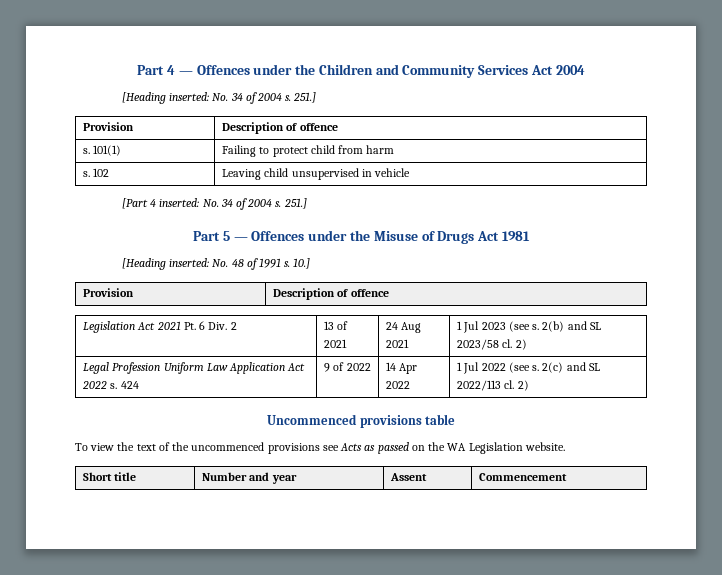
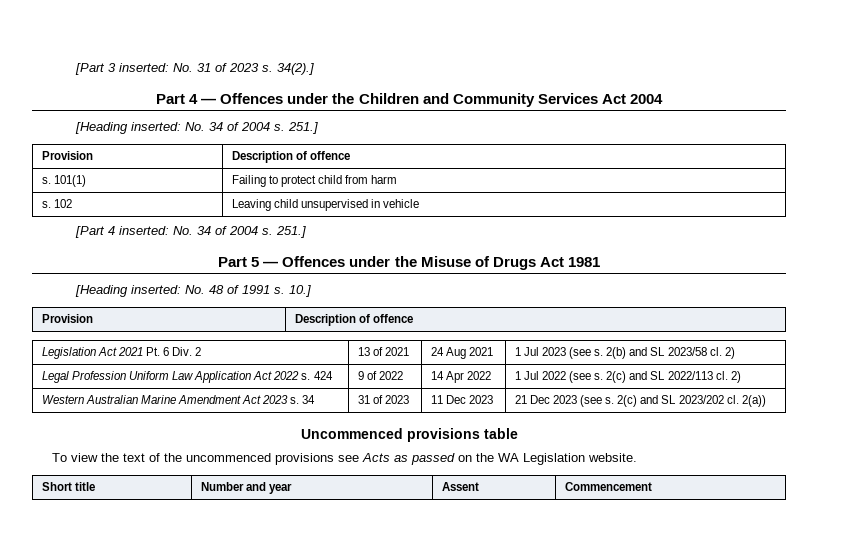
+ [Part 3 inserted: No. 31 of 2023 s. 34(2).]
+ Western Australian Marine Amendment Act 2023 s. 34 | 31 of 2023 | 11 Dec 2023 | 21 Dec 2023 (see s. 2(c) and SL 2023/202 cl. 2(a))

